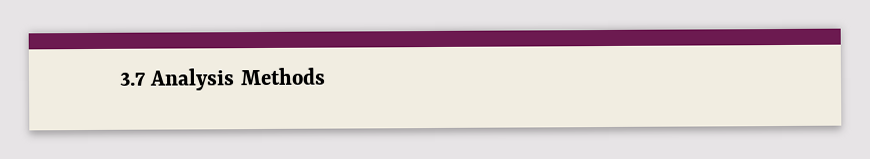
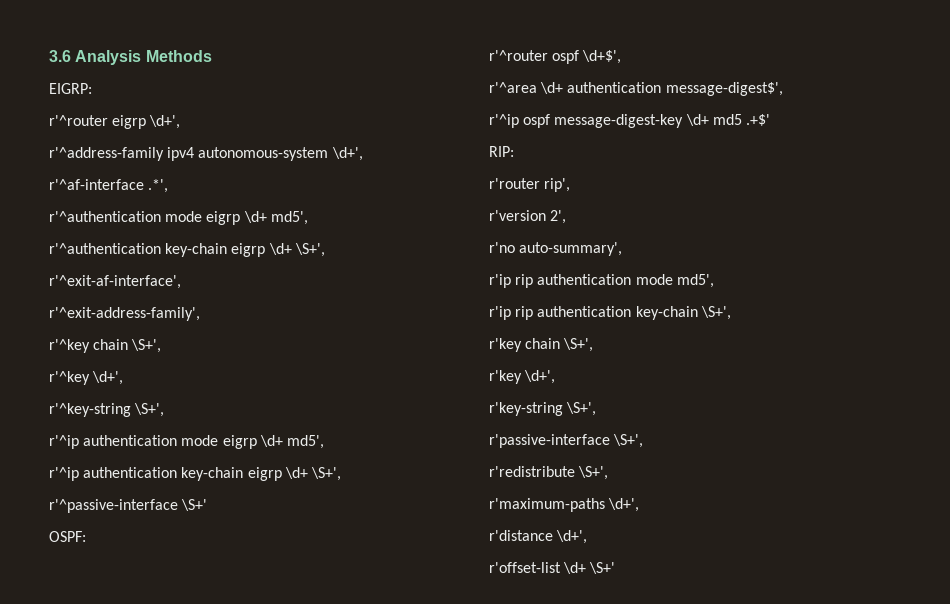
- 3.7 Analysis Methods
+ 3.6 Analysis Methods
+ EIGRP:
+ r'^router eigrp \d+',
+ r'^address-family ipv4 autonomous-system \d+',
+ r'^af-interface .*',
+ r'^authentication mode eigrp \d+ md5',
+ r'^authentication key-chain eigrp \d+ \S+',
+ r'^exit-af-interface',
+ r'^exit-address-family',
+ r'^key chain \S+',
+ r'^key \d+',
+ r'^key-string \S+',
+ r'^ip authentication mode eigrp \d+ md5',
+ r'^ip authentication key-chain eigrp \d+ \S+',
+ r'^passive-interface \S+'
+ OSPF:
+ r'^router ospf \d+$',
+ r'^area \d+ authentication message-digest$',
+ r'^ip ospf message-digest-key \d+ md5 .+$'
+ RIP:
+ r'router rip',
+ r'version 2',
+ r'no auto-summary',
+ r'ip rip authentication mode md5',
+ r'ip rip authentication key-chain \S+',
+ r'key chain \S+',
+ r'key \d+',
+ r'key-string \S+',
+ r'passive-interface \S+',
+ r'redistribute \S+',
+ r'maximum-paths \d+',
+ r'distance \d+',
+ r'offset-list \d+ \S+'

